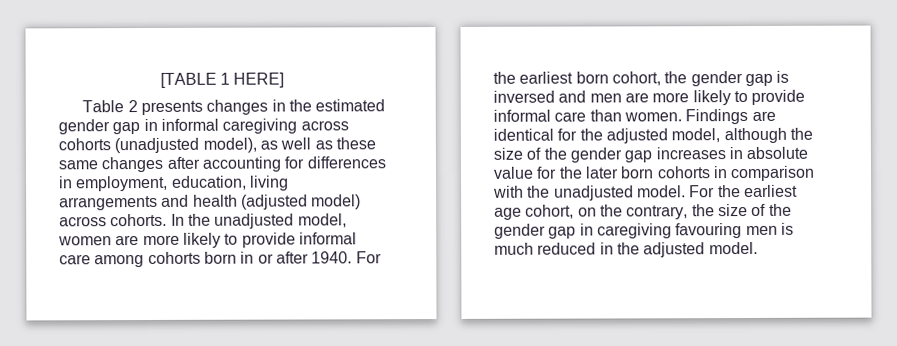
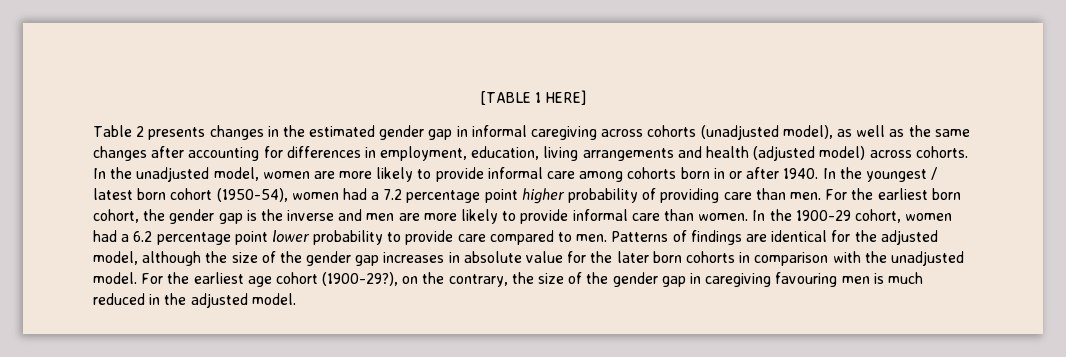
- Table 2 presents changes in the estimated gender gap in informal caregiving across cohorts (unadjusted model), as well as these same changes after accounting for differences in employment, education, living arrangements and health (adjusted model) across cohorts.
+ Table 2 presents changes in the estimated gender gap in informal caregiving across cohorts (unadjusted model), as well as the same changes after accounting for differences in employment, education, living arrangements and health (adjusted model) across cohorts.
+ In the youngest / latest born cohort (1950-54), women had a 7.2 percentage point higher probability of providing care than men.
- For the earliest born cohort, the gender gap is inversed and men are more likely to provide informal care than women.
+ For the earliest born cohort, the gender gap is the inverse and men are more likely to provide informal care than women.
- Findings are identical for the adjusted model, although the size of the gender gap increases in absolute value for the later born cohorts in comparison with the unadjusted model.
+ In the 1900-29 cohort, women had a 6.2 percentage point lower probability to provide care compared to men. Patterns of findings are identical for the adjusted model, although the size of the gender gap increases in absolute value for the later born cohorts in comparison with the unadjusted model.
- For the earliest age cohort, on the contrary, the size of the gender gap in caregiving favouring men is much reduced in the adjusted model.
+ For the earliest age cohort (1900-29?), on the contrary, the size of the gender gap in caregiving favouring men is much reduced in the adjusted model.

